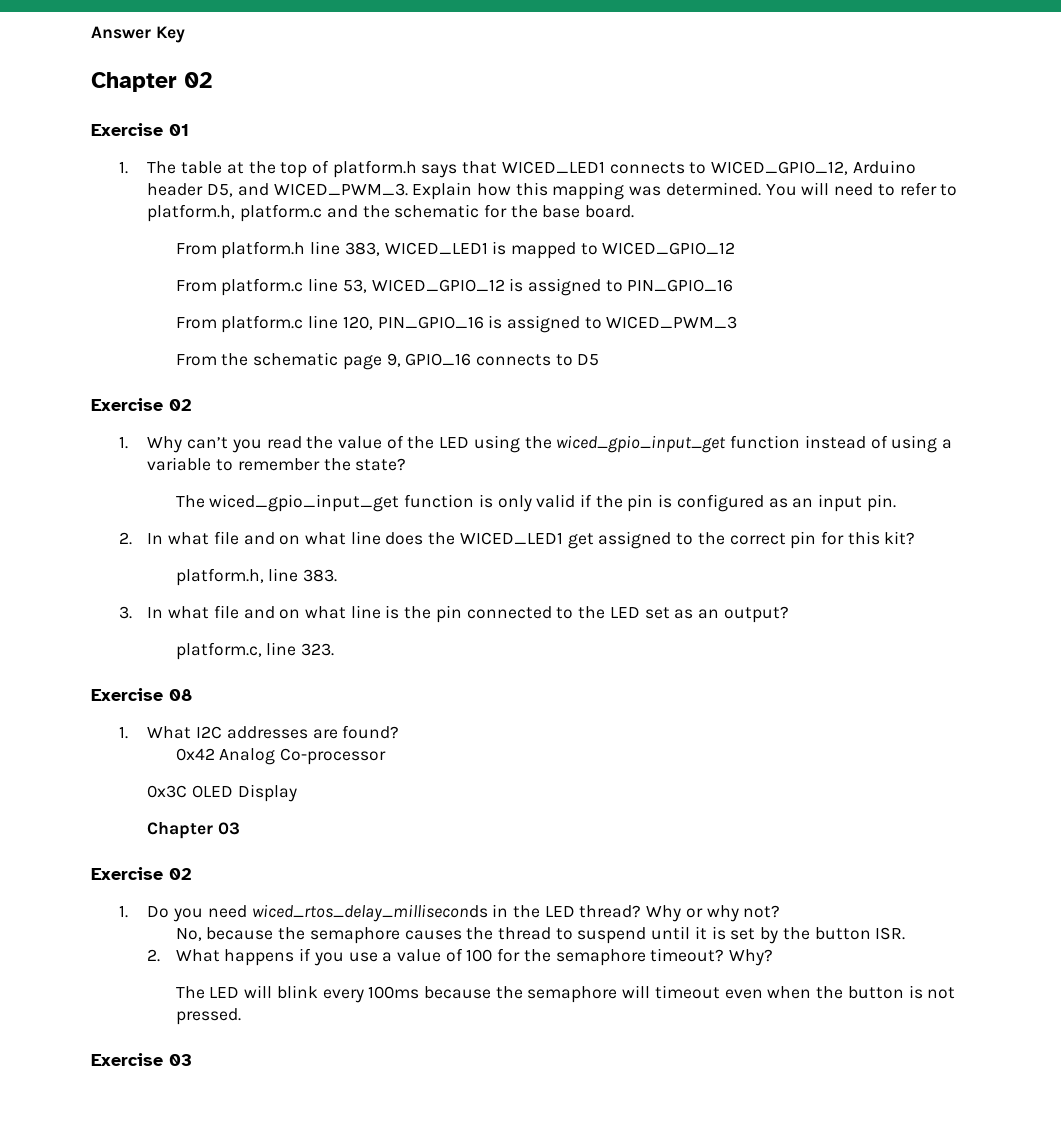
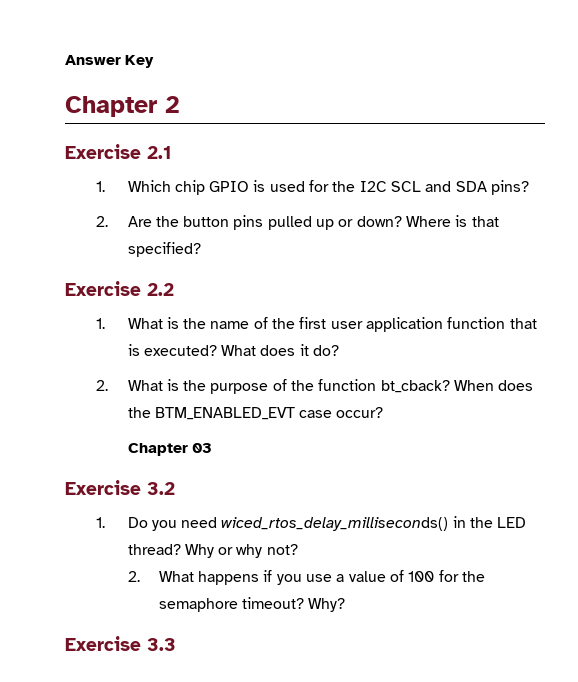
- Chapter 02
- Exercise 01
- 1. The table at the top of platform.h says that WICED_LED1 connects to WICED_GPIO_12, Arduino header D5, and WICED_PWM_3. Explain how this mapping was determined. You will need to refer to platform.h, platform.c and the schematic for the base board.
- From platform.h line 383, WICED_LED1 is mapped to WICED_GPIO_12
- From platform.c line 53, WICED_GPIO_12 is assigned to PIN_GPIO_16
- From platform.c line 120, PIN_GPIO_16 is assigned to WICED_PWM_3
- From the schematic page 9, GPIO_16 connects to D5
- Exercise 02
- 1. Why can’t you read the value of the LED using the wiced_gpio_input_get function instead of using a variable to remember the state?
- The wiced_gpio_input_get function is only valid if the pin is configured as an input pin.
- 2. In what file and on what line does the WICED_LED1 get assigned to the correct pin for this kit?
- platform.h, line 383.
- 3. In what file and on what line is the pin connected to the LED set as an output?
- platform.c, line 323.
- Exercise 08
- 1. What I2C addresses are found?
- 0x42 Analog Co-processor
- 0x3C OLED Display
+ Chapter 2
+ Exercise 2.1
+ 1. Which chip GPIO is used for the I2C SCL and SDA pins?
+ 2. Are the button pins pulled up or down? Where is that specified?
+ Exercise 2.2
+ 1. What is the name of the first user application function that is executed? What does it do?
+ 2. What is the purpose of the function bt_cback? When does the BTM_ENABLED_EVT case occur?
  Chapter 03
- Exercise 02
+ Exercise 3.2
- 1. Do you need wiced_rtos_delay_milliseconds in the LED thread?
+ 1. Do you need wiced_rtos_delay_milliseconds() in the LED thread?
- No, because the semaphore causes the thread to suspend until it is set by the button ISR.
- The LED will blink every 100ms because the semaphore will timeout even when the button is not pressed.
- Exercise 03
+ Exercise 3.3

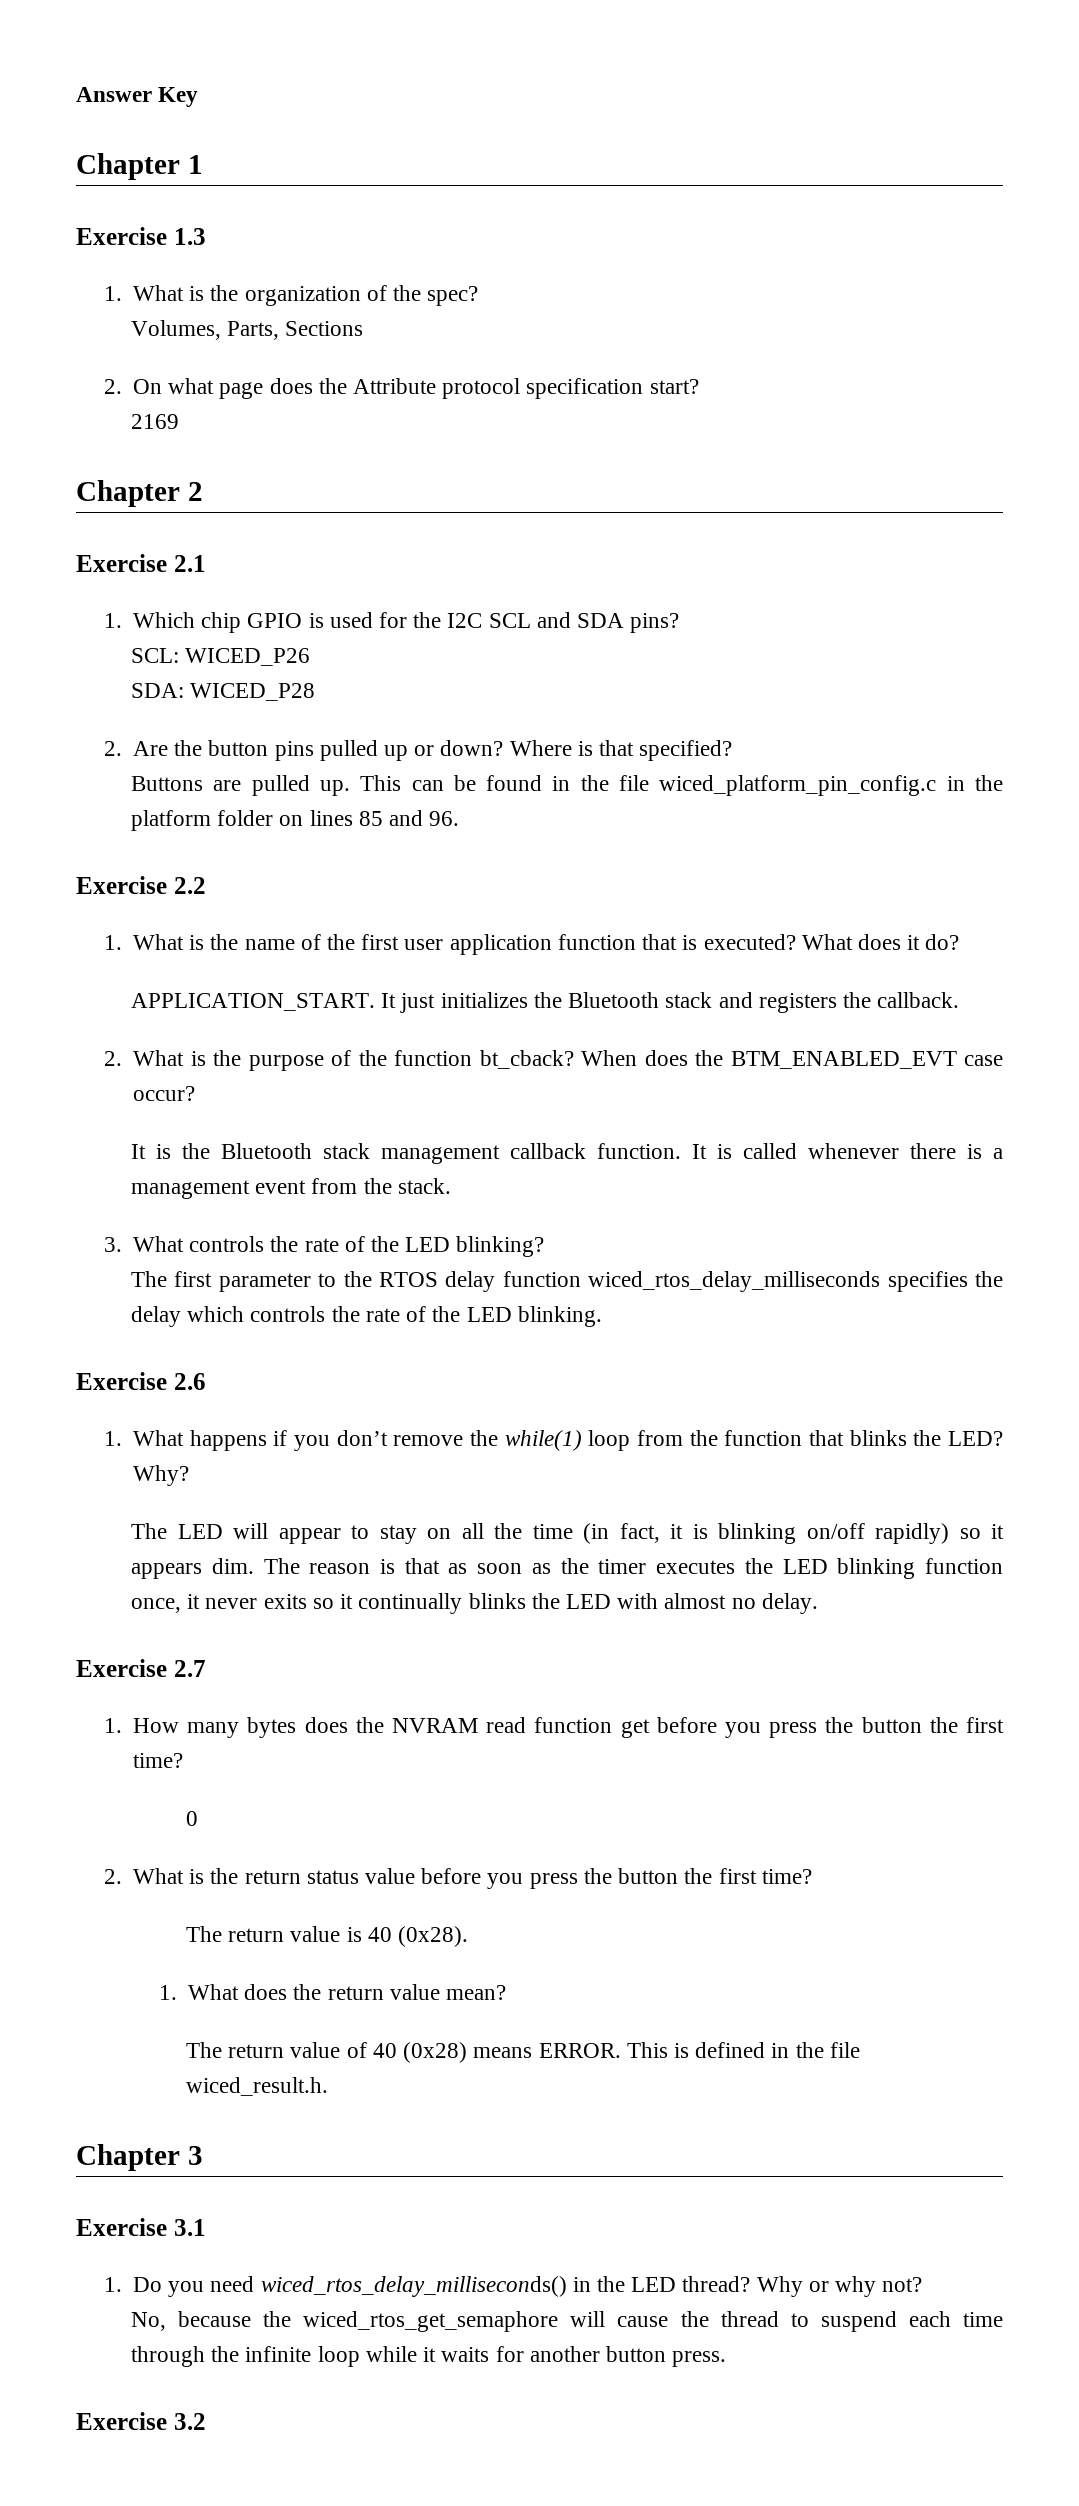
+ Chapter 1
+ Exercise 1.3
+ 1. What is the organization of the spec?
+ Volumes, Parts, Sections
+ 2. On what page does the Attribute protocol specification start?
+ 2169
+ SCL: WICED_P26
+ SDA: WICED_P28
+ Buttons are pulled up. This can be found in the file wiced_platform_pin_config.c in the platform folder on lines 85 and 96.
+ APPLICATION_START. It just initializes the Bluetooth stack and registers the callback.
- Chapter 03
- Exercise 3.2
+ It is the Bluetooth stack management callback function. It is called whenever there is a management event from the stack.
+ 3. What controls the rate of the LED blinking?
+ The first parameter to the RTOS delay function wiced_rtos_delay_milliseconds specifies the delay which controls the rate of the LED blinking.
+ Exercise 2.6
+ 1. What happens if you don’t remove the while(1) loop from the function that blinks the LED? Why?
+ The LED will appear to stay on all the time (in fact, it is blinking on/off rapidly) so it appears dim. The reason is that as soon as the timer executes the LED blinking function once, it never exits so it continually blinks the LED with almost no delay.
+ Exercise 2.7
+ 1. How many bytes does the NVRAM read function get before you press the button the first time?
+ 0
+ 2. What is the return status value before you press the button the first time?
+ The return value is 40 (0x28).
+ 1. What does the return value mean?
+ The return value of 40 (0x28) means ERROR. This is defined in the file wiced_result.h.
+ Chapter 3
+ Exercise 3.1
- 2. What happens if you use a value of 100 for the semaphore timeout? Why?
- Exercise 3.3
+ No, because the wiced_rtos_get_semaphore will cause the thread to suspend each time through the infinite loop while it waits for another button press.
+ Exercise 3.2

